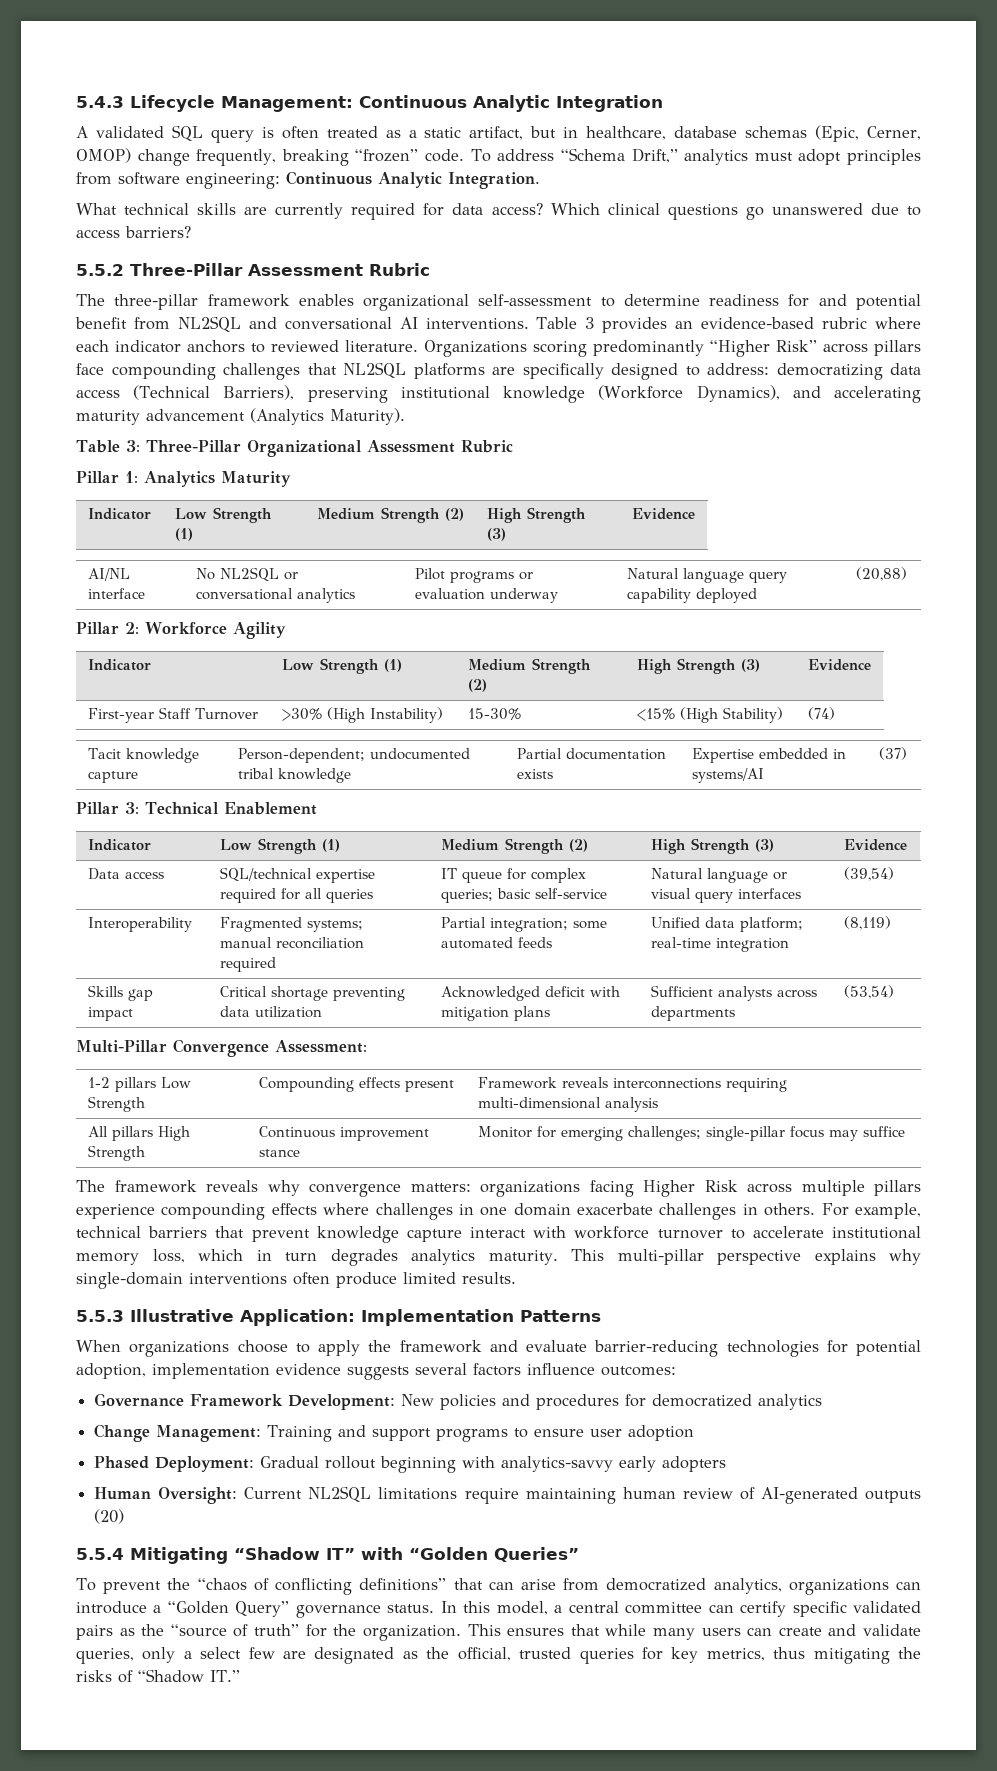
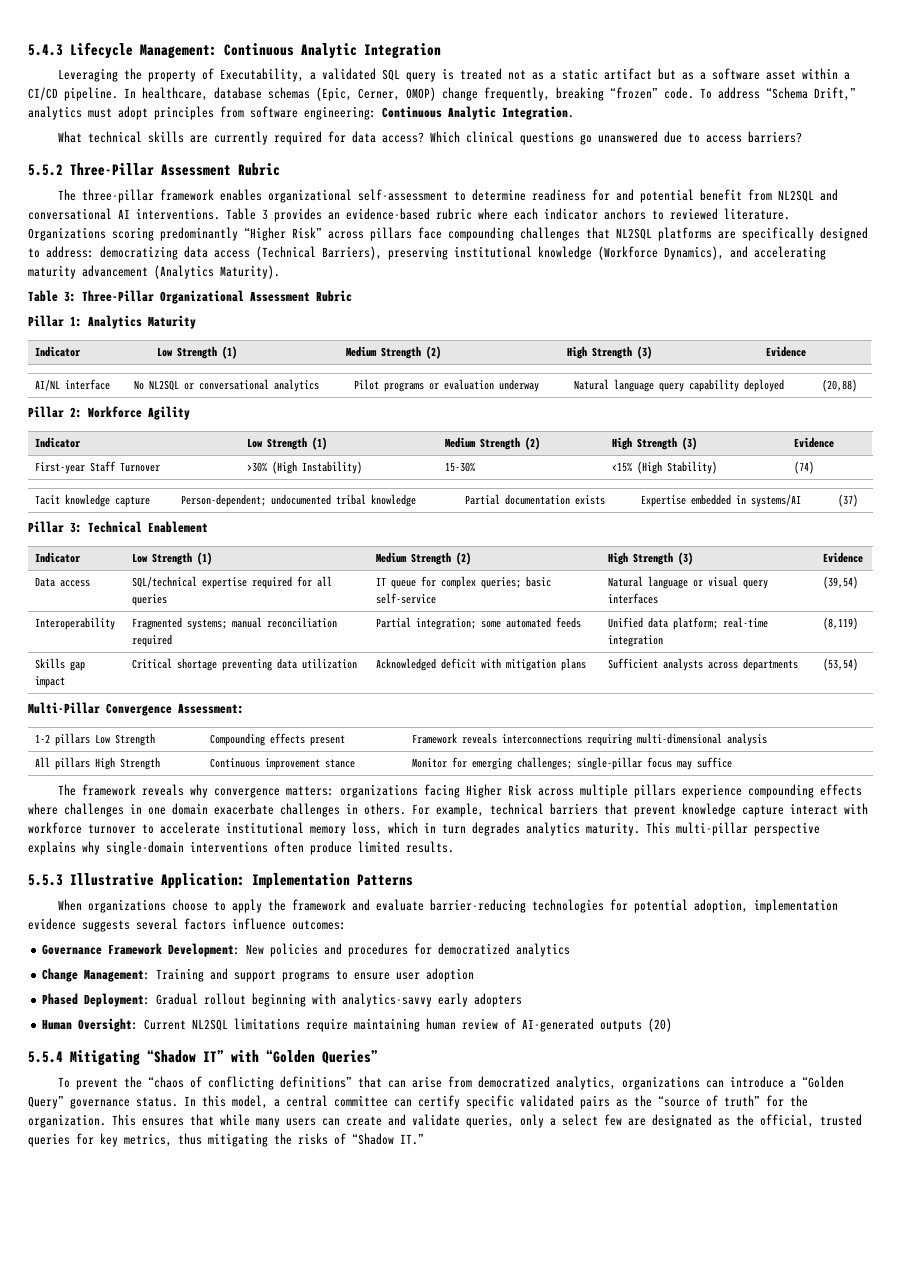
- A validated SQL query is often treated as a static artifact, but in healthcare, database schemas (Epic, Cerner, OMOP) change frequently, breaking “frozen” code.
+ Leveraging the property of Executability, a validated SQL query is treated not as a static artifact but as a software asset within a CI/CD pipeline. In healthcare, database schemas (Epic, Cerner, OMOP) change frequently, breaking “frozen” code.

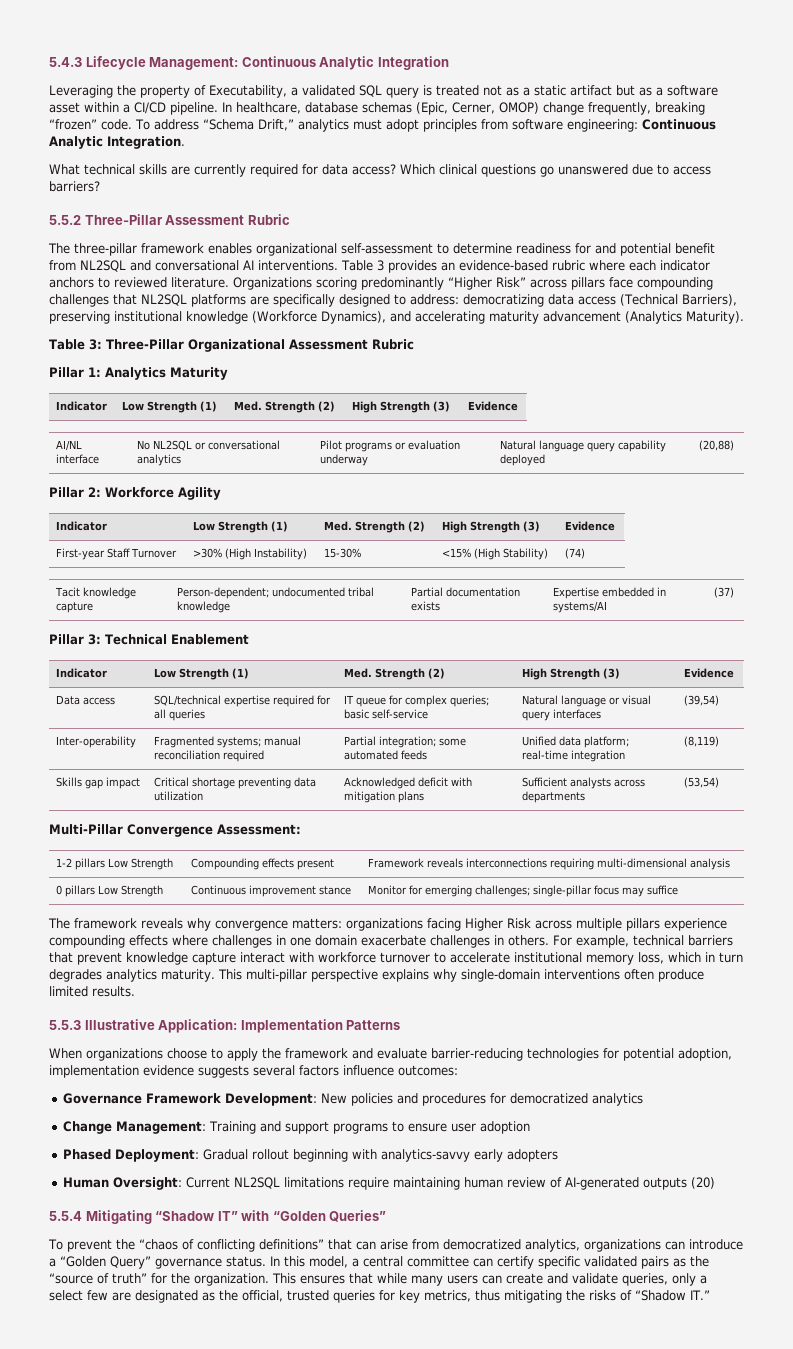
  Pillar 1: Analytics Maturity
- Indicator | Low Strength (1) | Medium Strength (2) | High Strength (3) | Evidence
+ Indicator | Low Strength (1) | Med. Strength (2) | High Strength (3) | Evidence
  Pillar 2: Workforce Agility
- Indicator | Low Strength (1) | Medium Strength (2) | High Strength (3) | Evidence
+ Indicator | Low Strength (1) | Med. Strength (2) | High Strength (3) | Evidence
  Pillar 3: Technical Enablement
- Indicator | Low Strength (1) | Medium Strength (2) | High Strength (3) | Evidence
+ Indicator | Low Strength (1) | Med. Strength (2) | High Strength (3) | Evidence
- Interoperability | Fragmented systems; manual reconciliation required | Partial integration; some automated feeds | Unified data platform; real-time integration | (8,119)
+ Inter-operability | Fragmented systems; manual reconciliation required | Partial integration; some automated feeds | Unified data platform; real-time integration | (8,119)
- All pillars High Strength | Continuous improvement stance | Monitor for emerging challenges; single-pillar focus may suffice
+ 0 pillars Low Strength | Continuous improvement stance | Monitor for emerging challenges; single-pillar focus may suffice

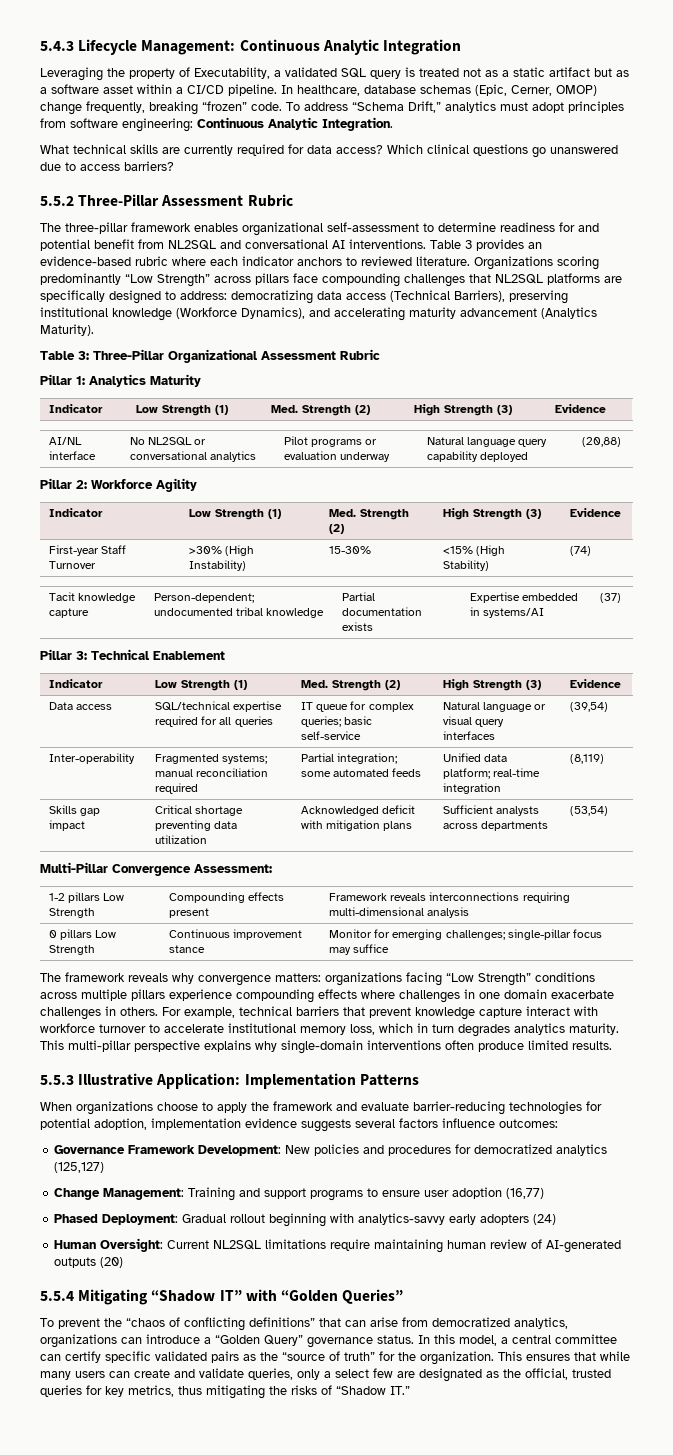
- Organizations scoring predominantly “Higher Risk” across pillars face compounding challenges that NL2SQL platforms are specifically designed to address: democratizing data access (Technical Barriers), preserving institutional knowledge (Workforce Dynamics), and accelerating maturity advancement (Analytics Maturity).
+ Organizations scoring predominantly “Low Strength” across pillars face compounding challenges that NL2SQL platforms are specifically designed to address: democratizing data access (Technical Barriers), preserving institutional knowledge (Workforce Dynamics), and accelerating maturity advancement (Analytics Maturity).
- The framework reveals why convergence matters: organizations facing Higher Risk across multiple pillars experience compounding effects where challenges in one domain exacerbate challenges in others.
+ The framework reveals why convergence matters: organizations facing “Low Strength” conditions across multiple pillars experience compounding effects where challenges in one domain exacerbate challenges in others.
- Governance Framework Development: New policies and procedures for democratized analytics
+ Governance Framework Development: New policies and procedures for democratized analytics (125,127)
- Change Management: Training and support programs to ensure user adoption
+ Change Management: Training and support programs to ensure user adoption (16,77)
- Phased Deployment: Gradual rollout beginning with analytics-savvy early adopters
+ Phased Deployment: Gradual rollout beginning with analytics-savvy early adopters (24)

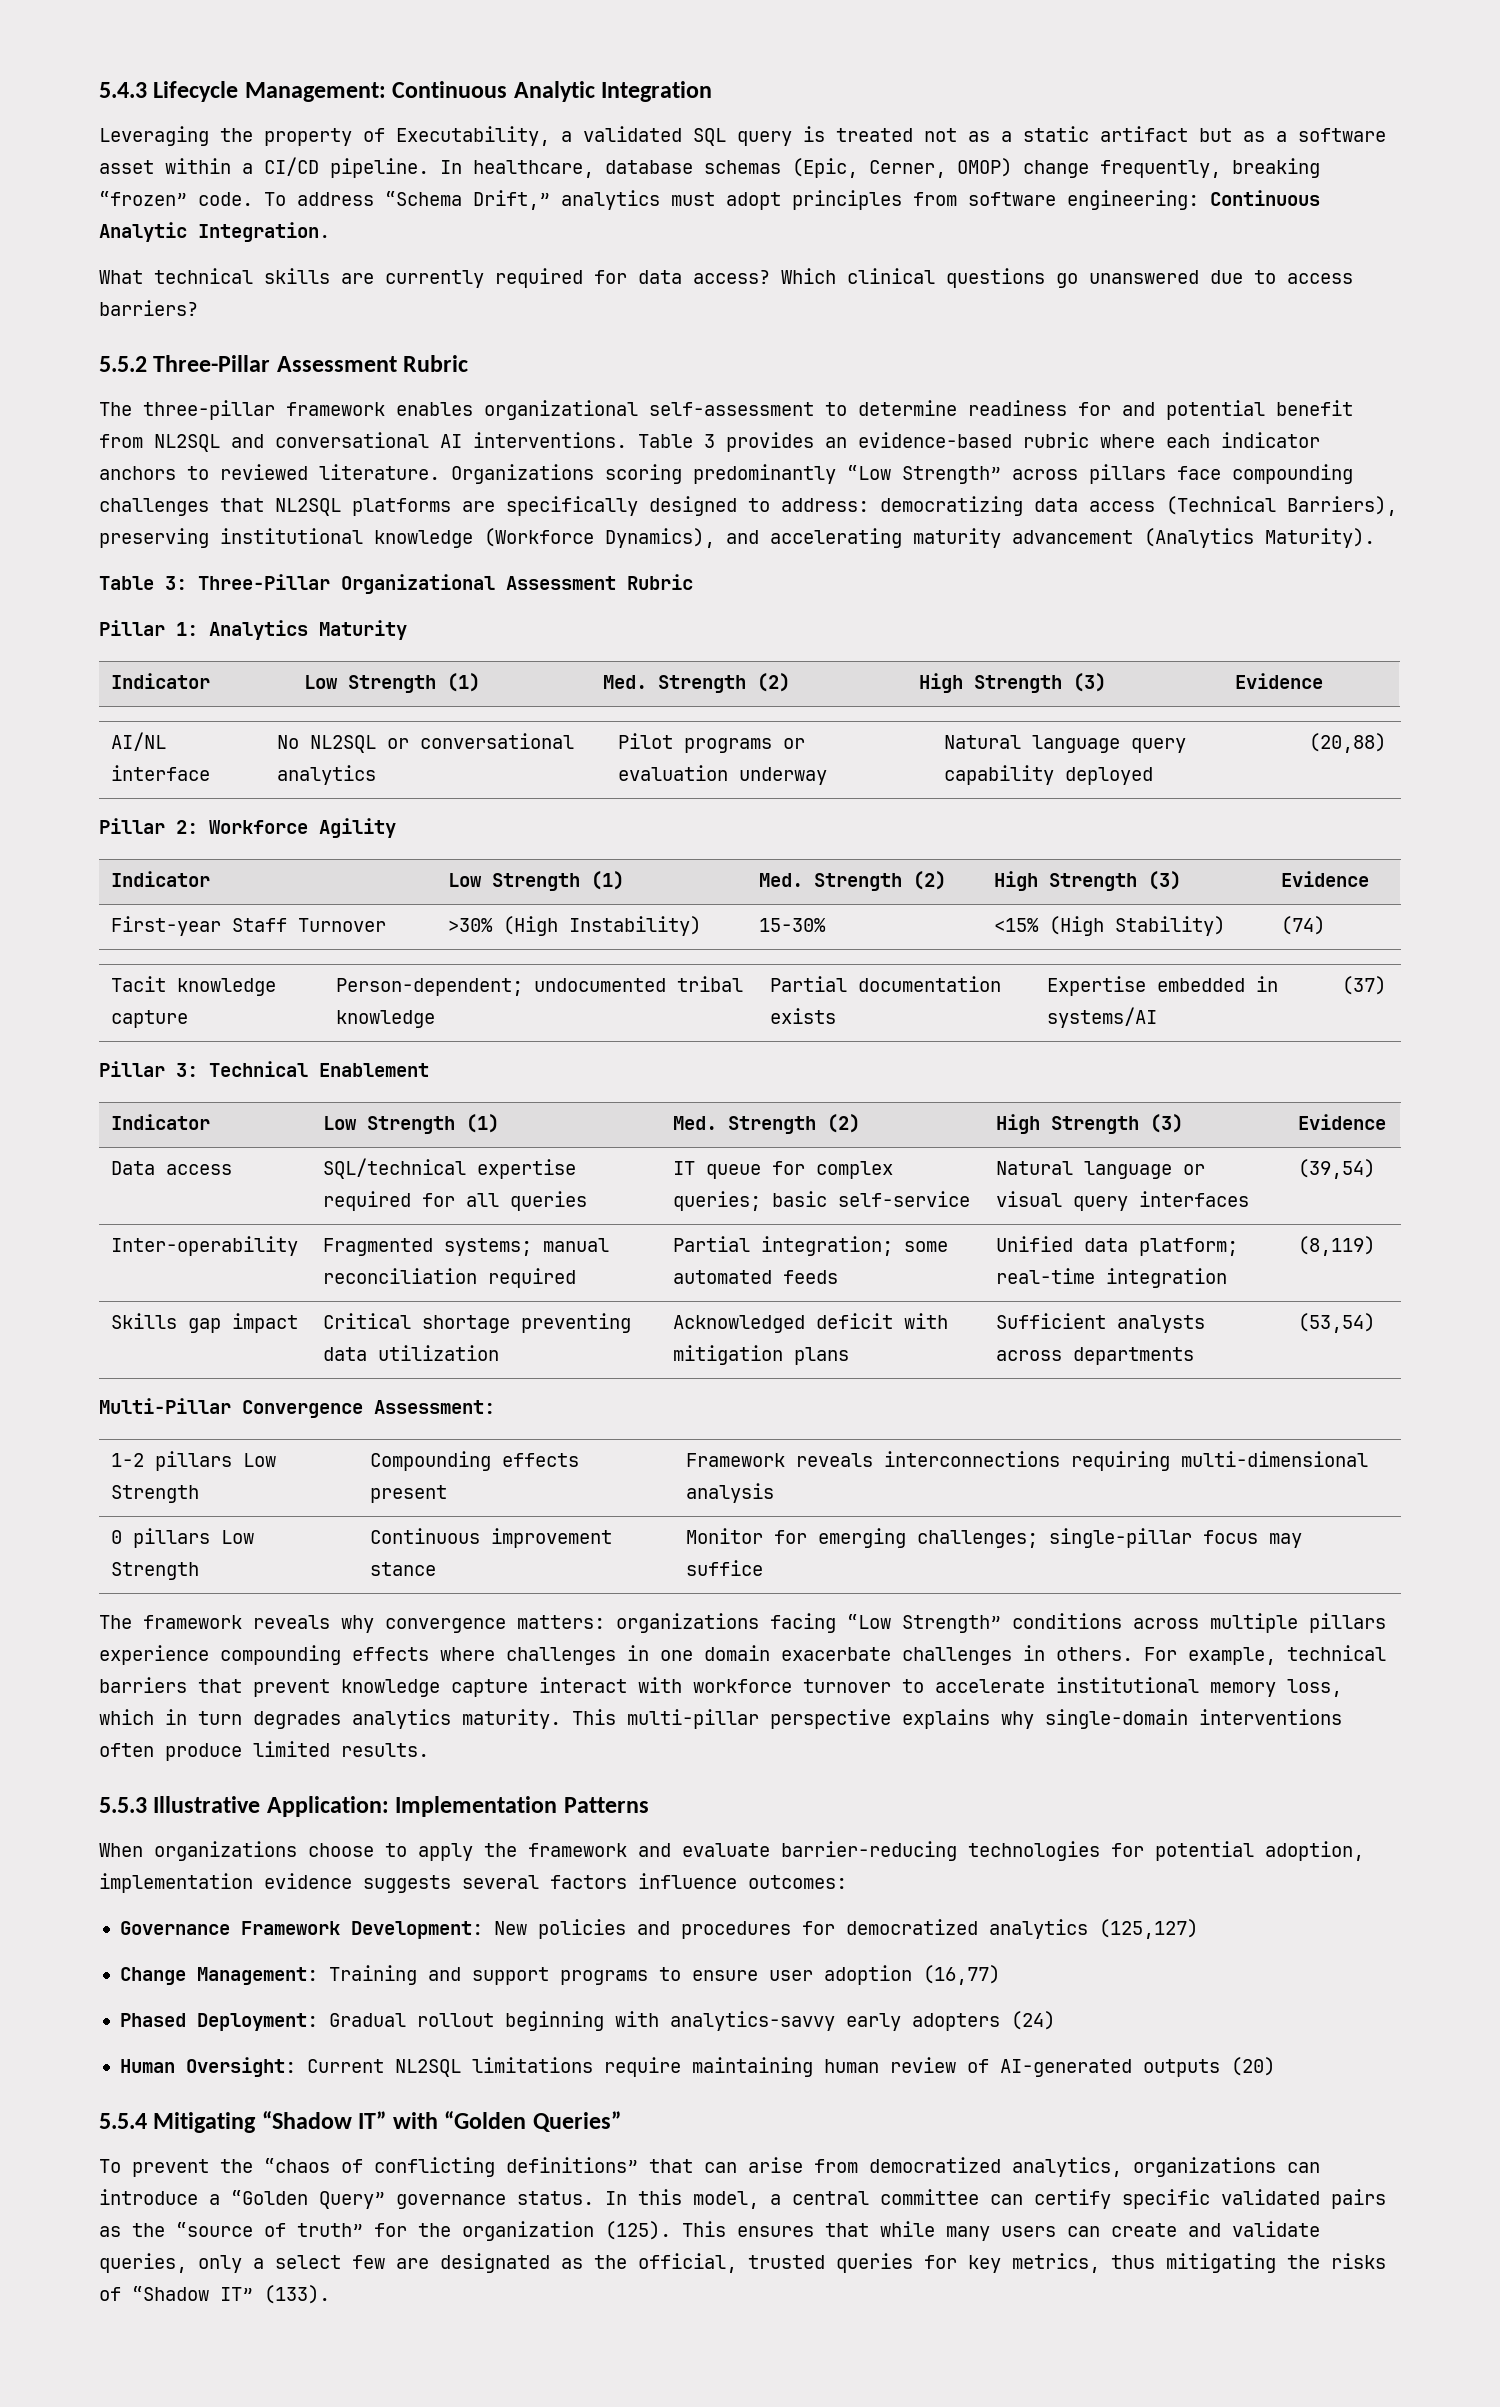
- In this model, a central committee can certify specific validated pairs as the “source of truth” for the organization.
+ In this model, a central committee can certify specific validated pairs as the “source of truth” for the organization (125).
- This ensures that while many users can create and validate queries, only a select few are designated as the official, trusted queries for key metrics, thus mitigating the risks of “Shadow IT.”
+ This ensures that while many users can create and validate queries, only a select few are designated as the official, trusted queries for key metrics, thus mitigating the risks of “Shadow IT” (133).

